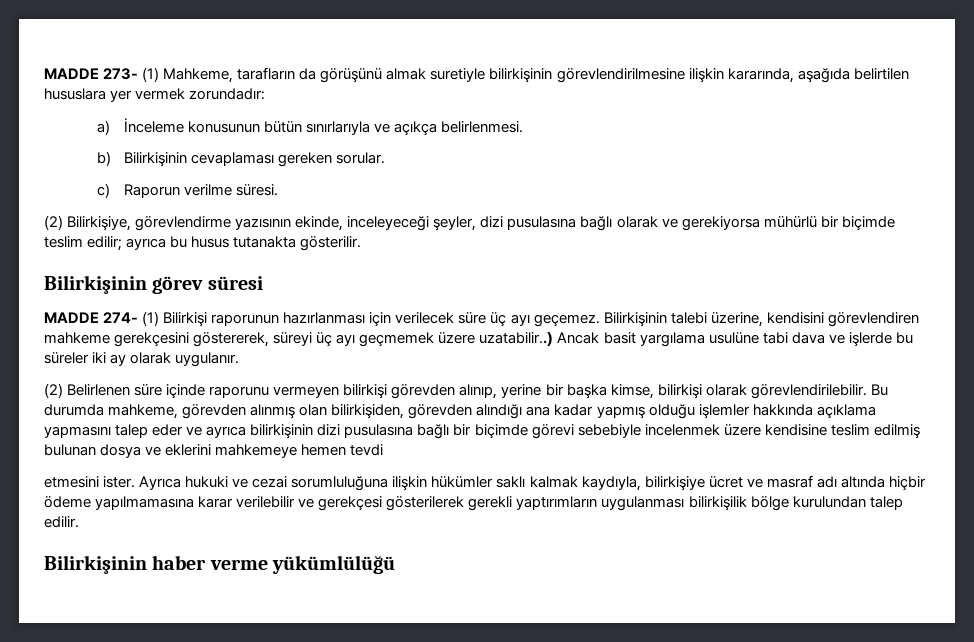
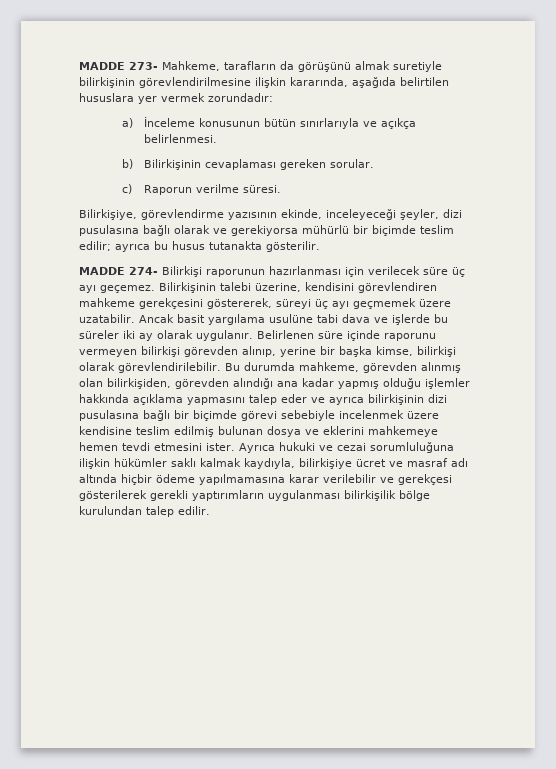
- MADDE 273- (1) Mahkeme, tarafların da görüşünü almak suretiyle bilirkişinin görevlendirilmesine ilişkin kararında, aşağıda belirtilen hususlara yer vermek zorundadır:
+ MADDE 273- Mahkeme, tarafların da görüşünü almak suretiyle bilirkişinin görevlendirilmesine ilişkin kararında, aşağıda belirtilen hususlara yer vermek zorundadır:
- (2) Bilirkişiye, görevlendirme yazısının ekinde, inceleyeceği şeyler, dizi pusulasına bağlı olarak ve gerekiyorsa mühürlü bir biçimde teslim edilir; ayrıca bu husus tutanakta gösterilir.
+ Bilirkişiye, görevlendirme yazısının ekinde, inceleyeceği şeyler, dizi pusulasına bağlı olarak ve gerekiyorsa mühürlü bir biçimde teslim edilir; ayrıca bu husus tutanakta gösterilir.
- Bilirkişinin görev süresi
- MADDE 274- (1) Bilirkişi raporunun hazırlanması için verilecek süre üç ayı geçemez.
+ MADDE 274- Bilirkişi raporunun hazırlanması için verilecek süre üç ayı geçemez.
- Bilirkişinin talebi üzerine, kendisini görevlendiren mahkeme gerekçesini göstererek, süreyi üç ayı geçmemek üzere uzatabilir..)
+ Bilirkişinin talebi üzerine, kendisini görevlendiren mahkeme gerekçesini göstererek, süreyi üç ayı geçmemek üzere uzatabilir.
- Ancak basit yargılama usulüne tabi dava ve işlerde bu süreler iki ay olarak uygulanır.
- (2) Belirlenen süre içinde raporunu vermeyen bilirkişi görevden alınıp, yerine bir başka kimse, bilirkişi olarak görevlendirilebilir.
+ Ancak basit yargılama usulüne tabi dava ve işlerde bu süreler iki ay olarak uygulanır. Belirlenen süre içinde raporunu vermeyen bilirkişi görevden alınıp, yerine bir başka kimse, bilirkişi olarak görevlendirilebilir.
- Bu durumda mahkeme, görevden alınmış olan bilirkişiden, görevden alındığı ana kadar yapmış olduğu işlemler hakkında açıklama yapmasını talep eder ve ayrıca bilirkişinin dizi pusulasına bağlı bir biçimde görevi sebebiyle incelenmek üzere kendisine teslim edilmiş bulunan dosya ve eklerini mahkemeye hemen tevdi
- etmesini ister.
+ Bu durumda mahkeme, görevden alınmış olan bilirkişiden, görevden alındığı ana kadar yapmış olduğu işlemler hakkında açıklama yapmasını talep eder ve ayrıca bilirkişinin dizi pusulasına bağlı bir biçimde görevi sebebiyle incelenmek üzere kendisine teslim edilmiş bulunan dosya ve eklerini mahkemeye hemen tevdi etmesini ister.
- Bilirkişinin haber verme yükümlülüğü

